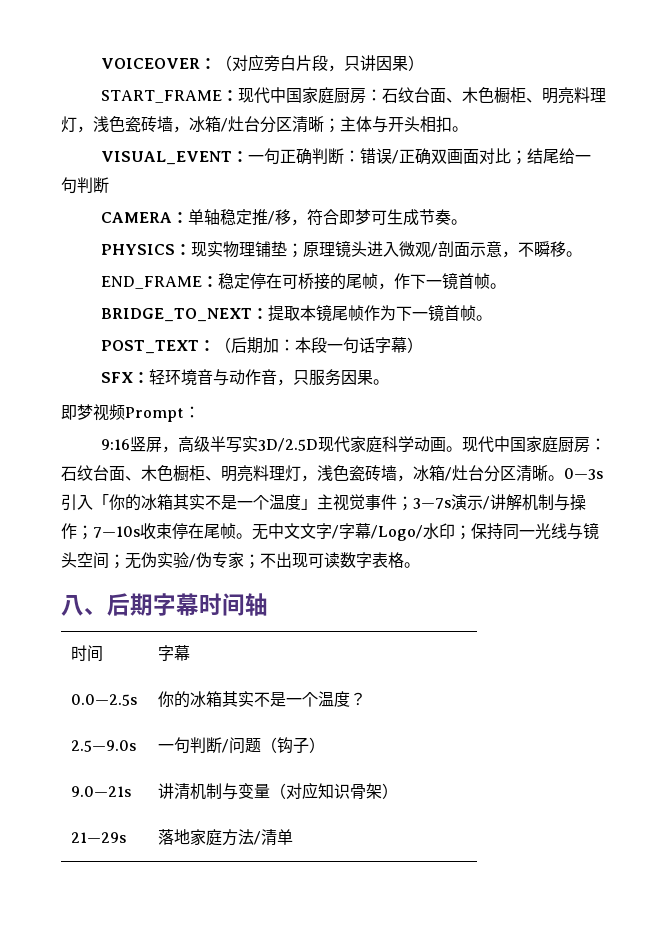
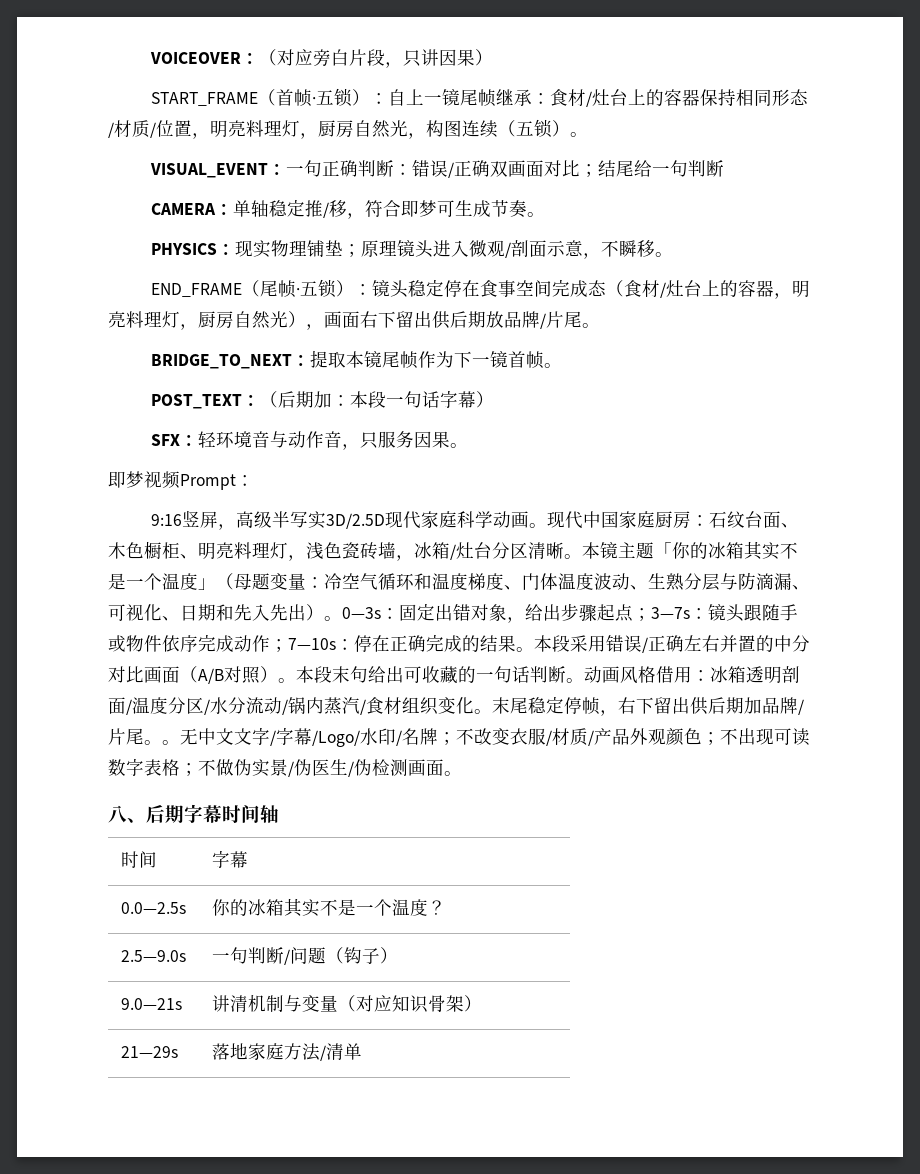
- START_FRAME：现代中国家庭厨房：石纹台面、木色橱柜、明亮料理灯，浅色瓷砖墙，冰箱/灶台分区清晰；主体与开头相扣。
+ START_FRAME（首帧·五锁）：自上一镜尾帧继承：食材/灶台上的容器保持相同形态/材质/位置，明亮料理灯，厨房自然光，构图连续（五锁）。
- END_FRAME：稳定停在可桥接的尾帧，作下一镜首帧。
+ END_FRAME（尾帧·五锁）：镜头稳定停在食事空间完成态（食材/灶台上的容器，明亮料理灯，厨房自然光），画面右下留出供后期放品牌/片尾。
- 0—3s引入「你的冰箱其实不是一个温度」主视觉事件；3—7s演示/讲解机制与操作；7—10s收束停在尾帧。
+ 本镜主题「你的冰箱其实不是一个温度」（母题变量：冷空气循环和温度梯度、门体温度波动、生熟分层与防滴漏、可视化、日期和先入先出）。0—3s：固定出错对象，给出步骤起点；3—7s：镜头跟随手或物件依序完成动作；7—10s：停在正确完成的结果。本段采用错误/正确左右并置的中分对比画面（A/B对照）。本段末句给出可收藏的一句话判断。动画风格借用：冰箱透明剖面/温度分区/水分流动/锅内蒸汽/食材组织变化。末尾稳定停帧，右下留出供后期加品牌/片尾。。
- 无中文文字/字幕/Logo/水印；保持同一光线与镜头空间；无伪实验/伪专家；不出现可读数字表格。
+ 无中文文字/字幕/Logo/水印/名牌；不改变衣服/材质/产品外观颜色；不出现可读数字表格；不做伪实景/伪医生/伪检测画面。

